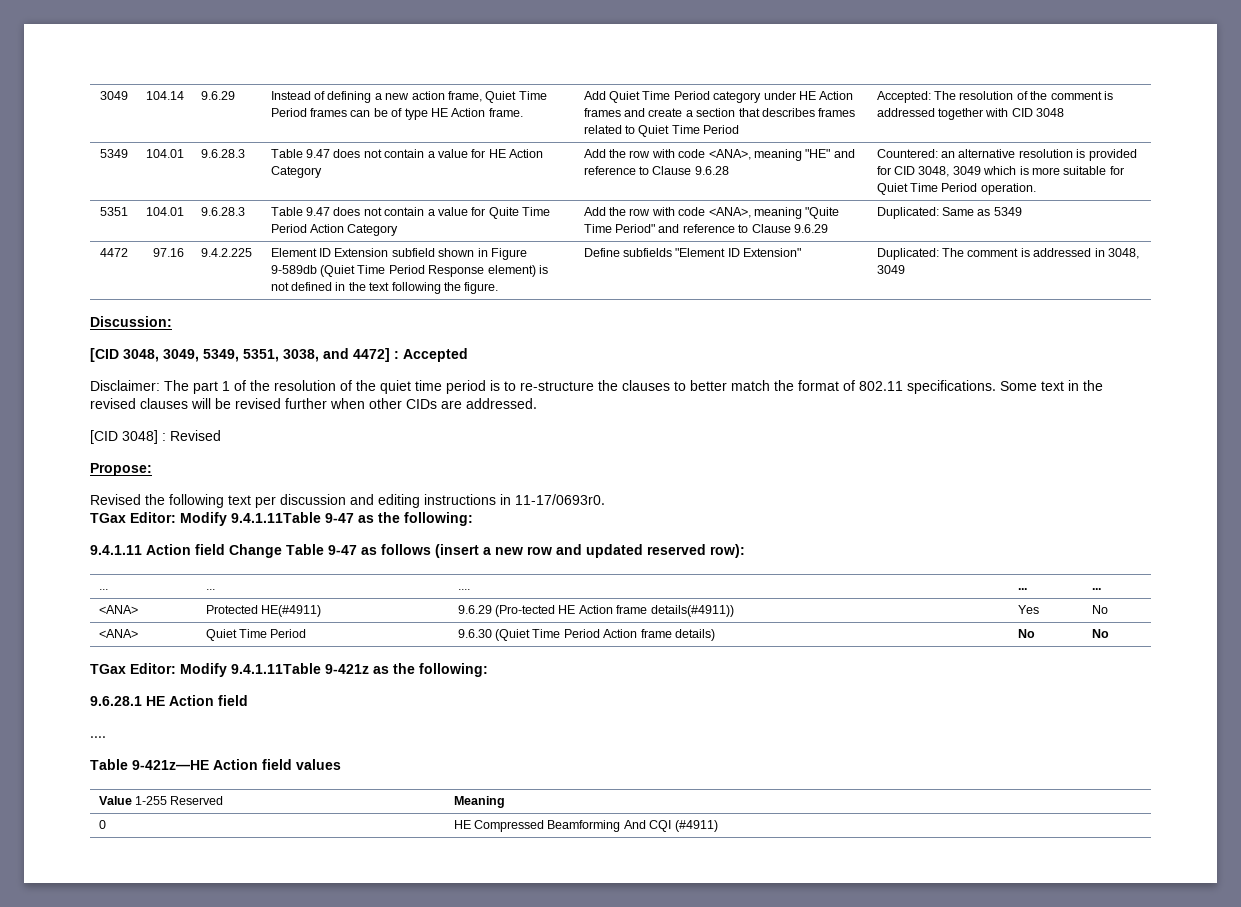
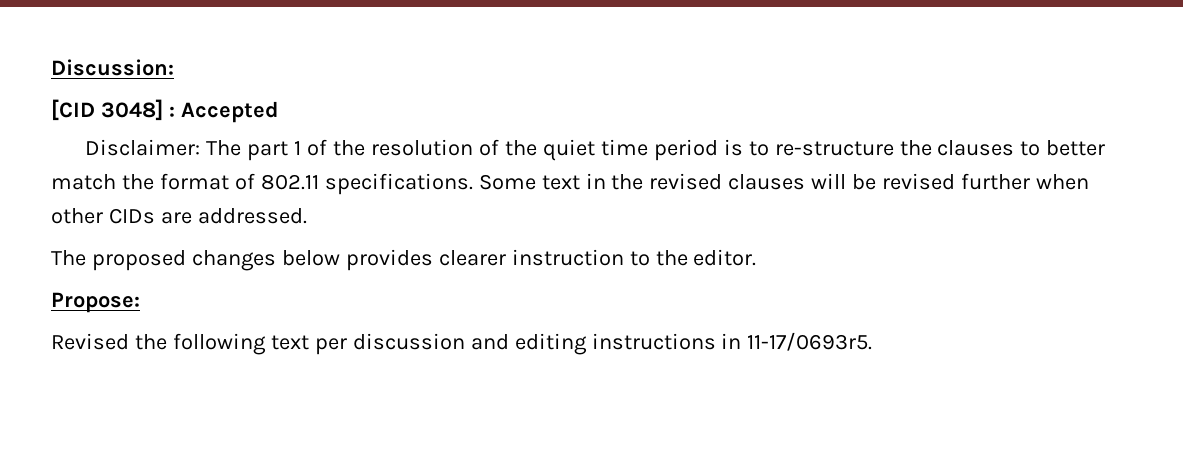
- 3049 | 104.14 | 9.6.29 | Instead of defining a new action frame, Quiet Time Period frames can be of type HE Action frame. | Add Quiet Time Period category under HE Action frames and create a section that describes frames related to Quiet Time Period | Accepted: The resolution of the comment is addressed together with CID 3048
- 5349 | 104.01 | 9.6.28.3 | Table 9.47 does not contain a value for HE Action Category | Add the row with code <ANA>, meaning "HE" and reference to Clause 9.6.28 | Countered: an alternative resolution is provided for CID 3048, 3049 which is more suitable for Quiet Time Period operation.
- 5351 | 104.01 | 9.6.28.3 | Table 9.47 does not contain a value for Quite Time Period Action Category | Add the row with code <ANA>, meaning "Quite Time Period" and reference to Clause 9.6.29 | Duplicated: Same as 5349
- 4472 | 97.16 | 9.4.2.225 | Element ID Extension subfield shown in Figure 9-589db (Quiet Time Period Response element) is not defined in the text following the figure. | Define subfields "Element ID Extension" | Duplicated: The comment is addressed in 3048, 3049
  Discussion:
- [CID 3048, 3049, 5349, 5351, 3038, and 4472] : Accepted
+ [CID 3048] : Accepted
- [CID 3048] : Revised
+ The proposed changes below provides clearer instruction to the editor.
- Revised the following text per discussion and editing instructions in 11-17/0693r0.
- TGax Editor: Modify 9.4.1.11Table 9-47 as the following:
- 9.4.1.11 Action field Change Table 9-47 as follows (insert a new row and updated reserved row):
- ... | ... | .... | ... | ...
- <ANA> | Protected HE(#4911) | 9.6.29 (Pro-tected HE Action frame details(#4911)) | Yes | No
- <ANA> | Quiet Time Period | 9.6.30 (Quiet Time Period Action frame details) | No | No
- TGax Editor: Modify 9.4.1.11Table 9-421z as the following:
- 9.6.28.1 HE Action field
- ....
- Table 9-421z—HE Action field values
- Value 1-255 Reserved | Meaning
- 0 | HE Compressed Beamforming And CQI (#4911)
+ Revised the following text per discussion and editing instructions in 11-17/0693r5.

